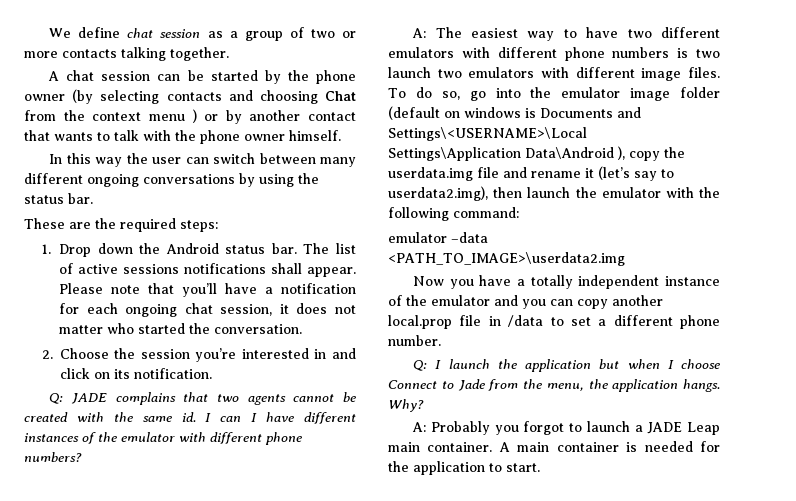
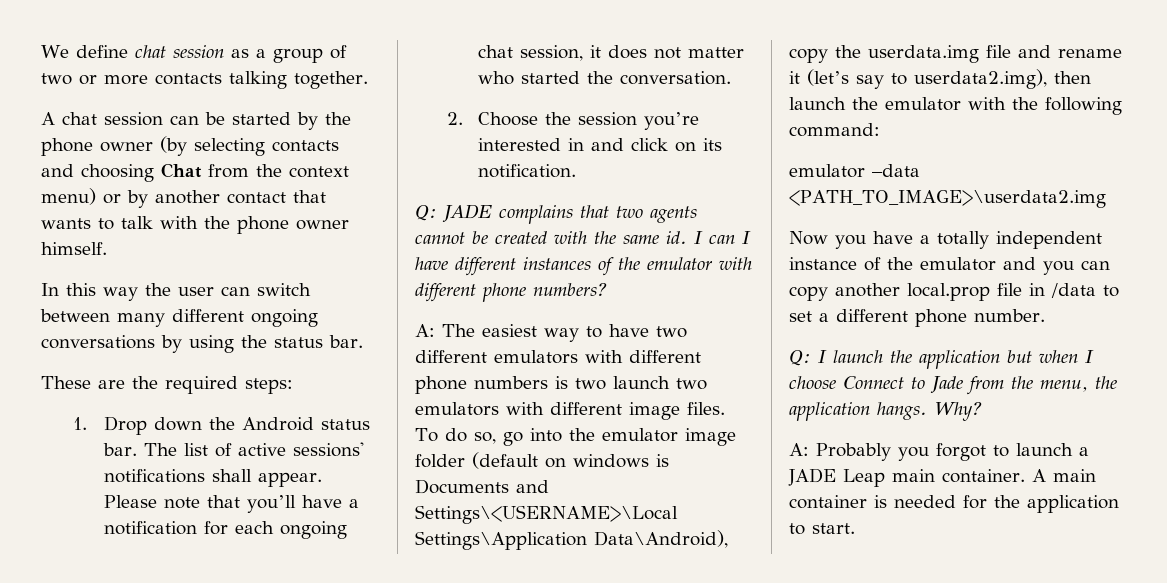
- A chat session can be started by the phone owner (by selecting contacts and choosing Chat from the context menu ) or by another contact that wants to talk with the phone owner himself.
+ A chat session can be started by the phone owner (by selecting contacts and choosing Chat from the context menu) or by another contact that wants to talk with the phone owner himself.
- The list of active sessions notifications shall appear.
+ The list of active sessions' notifications shall appear.
- To do so, go into the emulator image folder (default on windows is Documents and Settings\<USERNAME>\Local Settings\Application Data\Android ), copy the userdata.img file and rename it (let’s say to userdata2.img), then launch the emulator with the following command:
+ To do so, go into the emulator image folder (default on windows is Documents and Settings\<USERNAME>\Local Settings\Application Data\Android), copy the userdata.img file and rename it (let’s say to userdata2.img), then launch the emulator with the following command:

